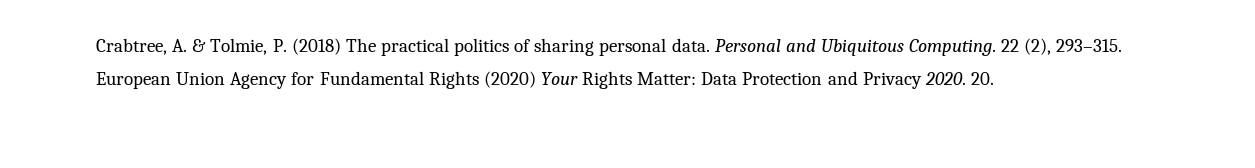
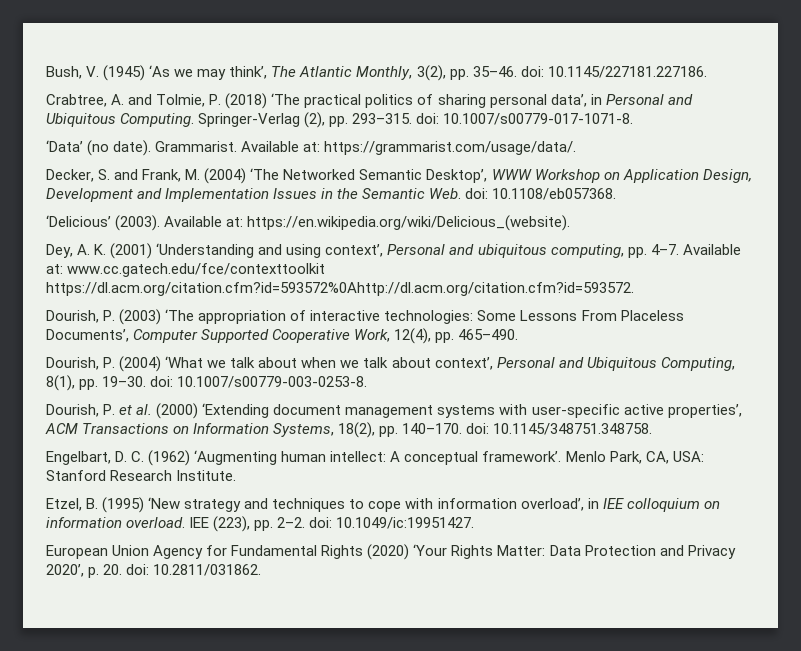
+ Bush, V. (1945) ‘As we may think’, The Atlantic Monthly, 3(2), pp. 35–46. doi: 10.1145/227181.227186.
- Crabtree, A. & Tolmie, P. (2018) The practical politics of sharing personal data. Personal and Ubiquitous Computing.
+ Crabtree, A. and Tolmie, P. (2018) ‘The practical politics of sharing personal data’, in Personal and Ubiquitous Computing.
- 22 (2), 293–315.
+ Springer-Verlag (2), pp. 293–315. doi: 10.1007/s00779-017-1071-8.
+ ‘Data’ (no date). Grammarist. Available at: https://grammarist.com/usage/data/.
+ Decker, S. and Frank, M. (2004) ‘The Networked Semantic Desktop’, WWW Workshop on Application Design, Development and Implementation Issues in the Semantic Web. doi: 10.1108/eb057368.
+ ‘Delicious’ (2003). Available at: https://en.wikipedia.org/wiki/Delicious_(website).
+ Dey, A. K. (2001) ‘Understanding and using context’, Personal and ubiquitous computing, pp. 4–7. Available at: www.cc.gatech.edu/fce/contexttoolkit https://dl.acm.org/citation.cfm?id=593572%0Ahttp://dl.acm.org/citation.cfm?id=593572.
+ Dourish, P. (2003) ‘The appropriation of interactive technologies: Some Lessons From Placeless Documents’, Computer Supported Cooperative Work, 12(4), pp. 465–490.
+ Dourish, P. (2004) ‘What we talk about when we talk about context’, Personal and Ubiquitous Computing, 8(1), pp. 19–30. doi: 10.1007/s00779-003-0253-8.
+ Dourish, P. et al. (2000) ‘Extending document management systems with user-specific active properties’, ACM Transactions on Information Systems, 18(2), pp. 140–170. doi: 10.1145/348751.348758.
+ Engelbart, D. C. (1962) ‘Augmenting human intellect: A conceptual framework’. Menlo Park, CA, USA: Stanford Research Institute.
+ Etzel, B. (1995) ‘New strategy and techniques to cope with information overload’, in IEE colloquium on information overload. IEE (223), pp. 2–2. doi: 10.1049/ic:19951427.
- European Union Agency for Fundamental Rights (2020) Your Rights Matter: Data Protection and Privacy 2020. 20.
+ European Union Agency for Fundamental Rights (2020) ‘Your Rights Matter: Data Protection and Privacy 2020’, p. 20. doi: 10.2811/031862.

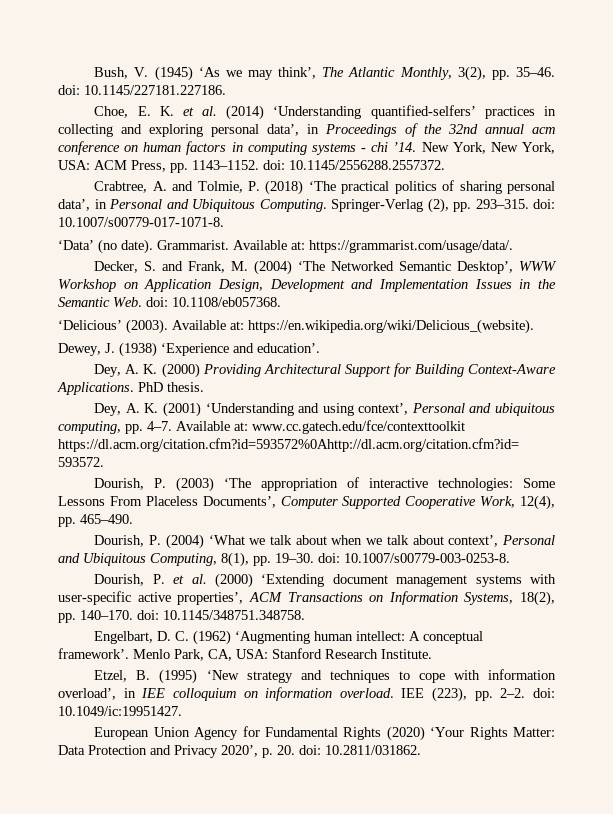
+ Choe, E. K. et al. (2014) ‘Understanding quantified-selfers’ practices in collecting and exploring personal data’, in Proceedings of the 32nd annual acm conference on human factors in computing systems - chi ’14. New York, New York, USA: ACM Press, pp. 1143–1152. doi: 10.1145/2556288.2557372.
+ Dewey, J. (1938) ‘Experience and education’.
+ Dey, A. K. (2000) Providing Architectural Support for Building Context-Aware Applications. PhD thesis.

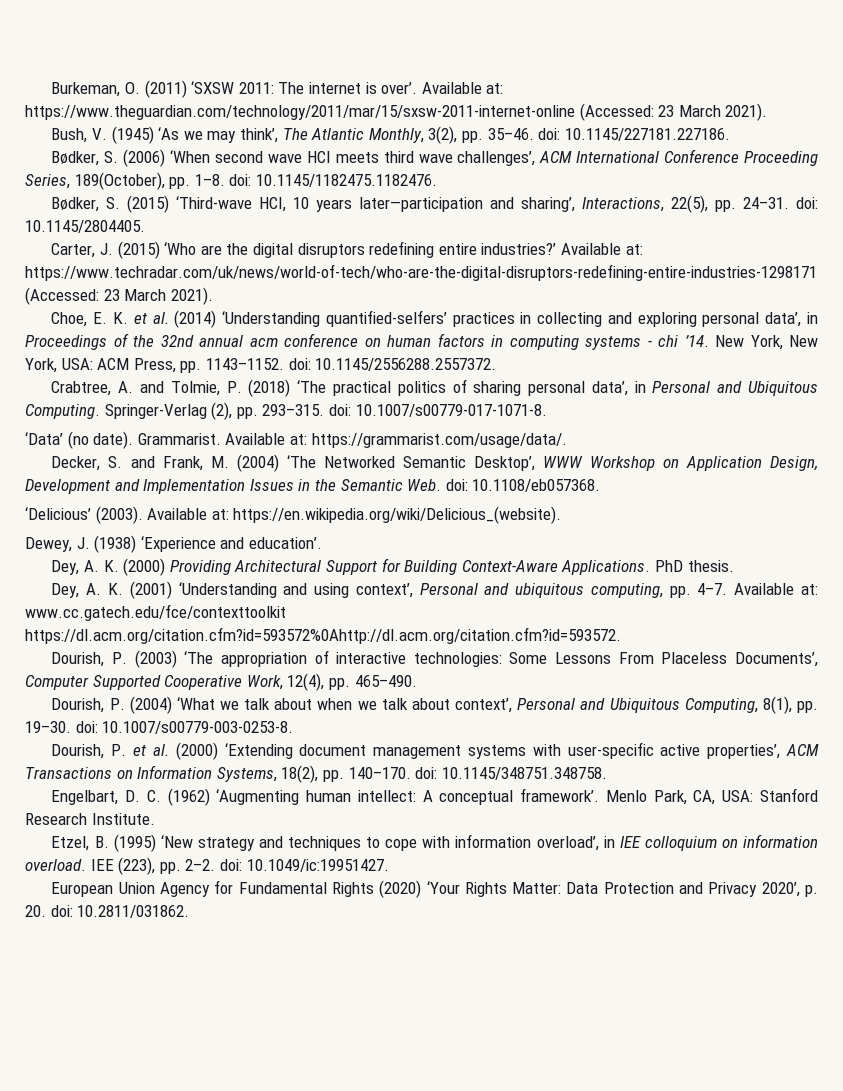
+ Burkeman, O. (2011) ‘SXSW 2011: The internet is over’. Available at: https://www.theguardian.com/technology/2011/mar/15/sxsw-2011-internet-online (Accessed: 23 March 2021).
+ Bødker, S. (2006) ‘When second wave HCI meets third wave challenges’, ACM International Conference Proceeding Series, 189(October), pp. 1–8. doi: 10.1145/1182475.1182476.
+ Bødker, S. (2015) ‘Third-wave HCI, 10 years later—participation and sharing’, Interactions, 22(5), pp. 24–31. doi: 10.1145/2804405.
+ Carter, J. (2015) ‘Who are the digital disruptors redefining entire industries?’ Available at: https://www.techradar.com/uk/news/world-of-tech/who-are-the-digital-disruptors-redefining-entire-industries-1298171 (Accessed: 23 March 2021).

